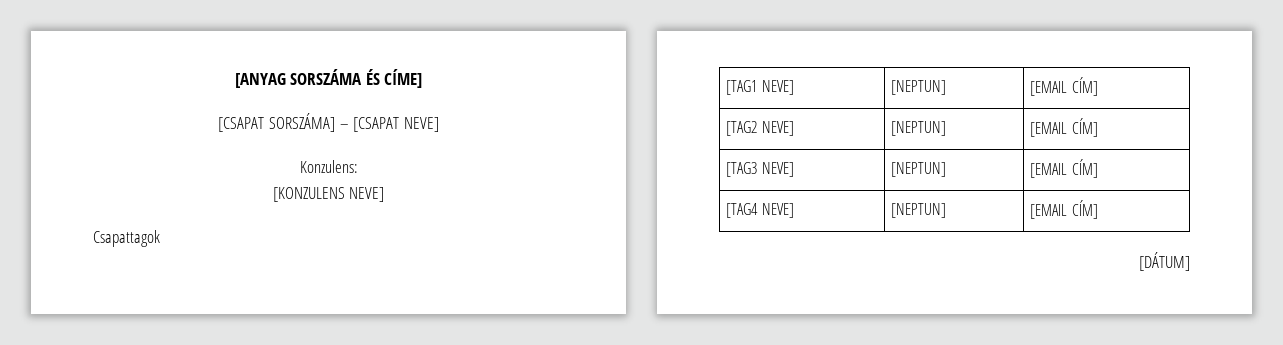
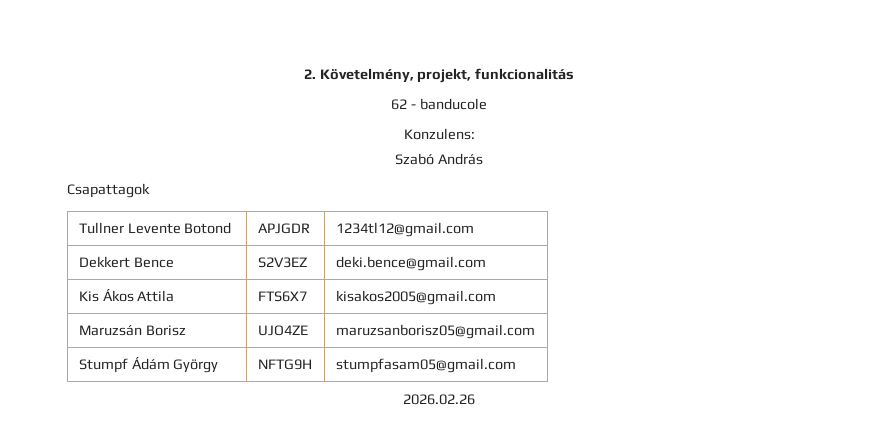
- [ANYAG SORSZÁMA ÉS CÍME]
- [CSAPAT SORSZÁMA] – [CSAPAT NEVE]
+ 2. Követelmény, projekt, funkcionalitás
+ 62 - banducole
- [KONZULENS NEVE]
+ Szabó András
- [TAG1 NEVE] | [NEPTUN] | [EMAIL CÍM]
- [TAG2 NEVE] | [NEPTUN] | [EMAIL CÍM]
- [TAG3 NEVE] | [NEPTUN] | [EMAIL CÍM]
- [TAG4 NEVE] | [NEPTUN] | [EMAIL CÍM]
- [DÁTUM]
+ Tullner Levente Botond | APJGDR | 1234tl12@gmail.com
+ Dekkert Bence | S2V3EZ | deki.bence@gmail.com
+ Kis Ákos Attila | FTS6X7 | kisakos2005@gmail.com
+ Maruzsán Borisz | UJO4ZE | maruzsanborisz05@gmail.com
+ Stumpf Ádám György | NFTG9H | stumpfasam05@gmail.com
+ 2026.02.26

